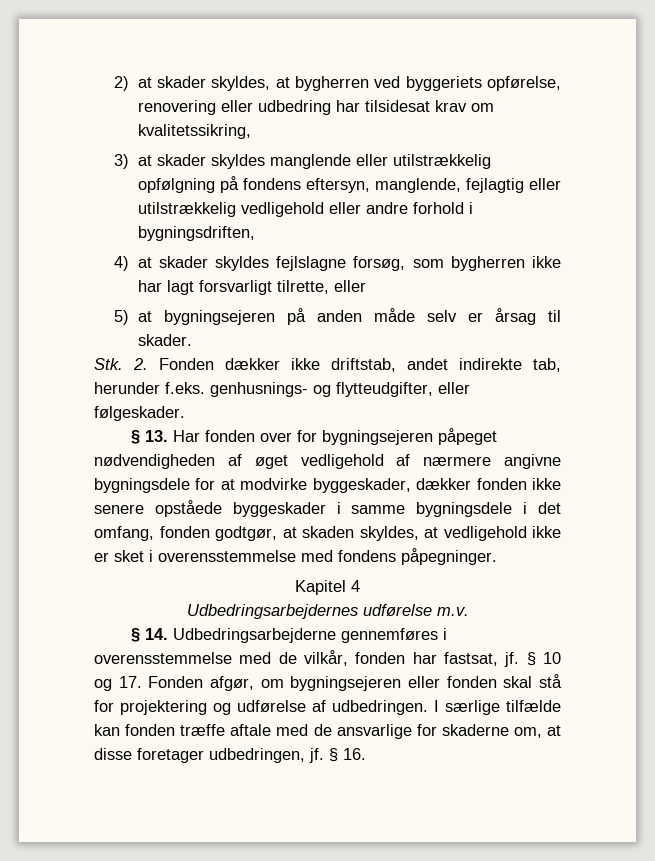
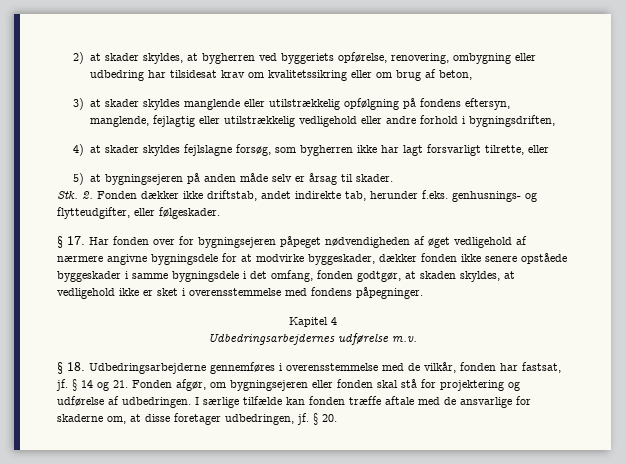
- 2) at skader skyldes, at bygherren ved byggeriets opførelse, renovering eller udbedring har tilsidesat krav om kvalitetssikring,
+ 2) at skader skyldes, at bygherren ved byggeriets opførelse, renovering, ombygning eller udbedring har tilsidesat krav om kvalitetssikring eller om brug af beton,
- § 13. Har fonden over for bygningsejeren påpeget nødvendigheden af øget vedligehold af nærmere angivne bygningsdele for at modvirke byggeskader, dækker fonden ikke senere opståede byggeskader i samme bygningsdele i det omfang, fonden godtgør, at skaden skyldes, at vedligehold ikke er sket i overensstemmelse med fondens påpegninger.
+ § 17. Har fonden over for bygningsejeren påpeget nødvendigheden af øget vedligehold af nærmere angivne bygningsdele for at modvirke byggeskader, dækker fonden ikke senere opståede byggeskader i samme bygningsdele i det omfang, fonden godtgør, at skaden skyldes, at vedligehold ikke er sket i overensstemmelse med fondens påpegninger.
- § 14. Udbedringsarbejderne gennemføres i overensstemmelse med de vilkår, fonden har fastsat, jf.
+ § 18. Udbedringsarbejderne gennemføres i overensstemmelse med de vilkår, fonden har fastsat, jf.
- § 10 og 17. Fonden afgør, om bygningsejeren eller fonden skal stå for projektering og udførelse af udbedringen.
+ § 14 og 21. Fonden afgør, om bygningsejeren eller fonden skal stå for projektering og udførelse af udbedringen.
- § 16.
+ § 20.

